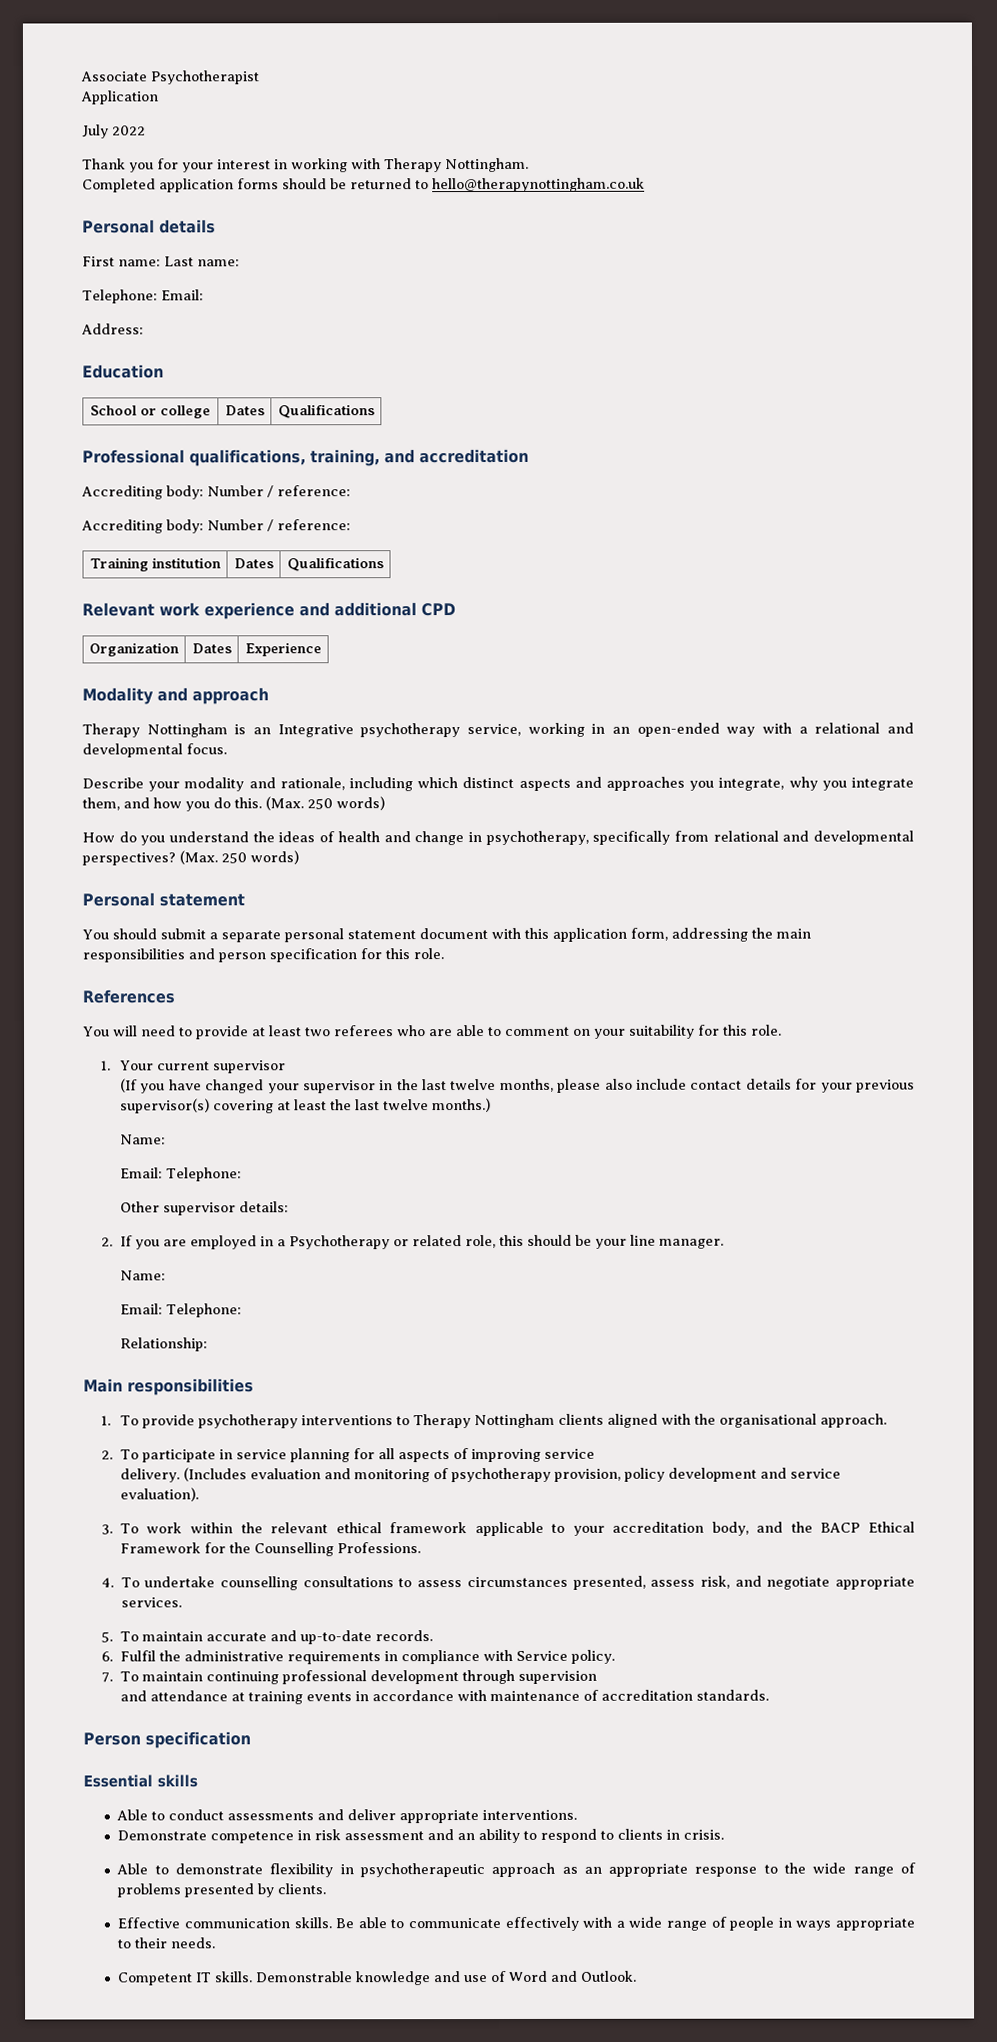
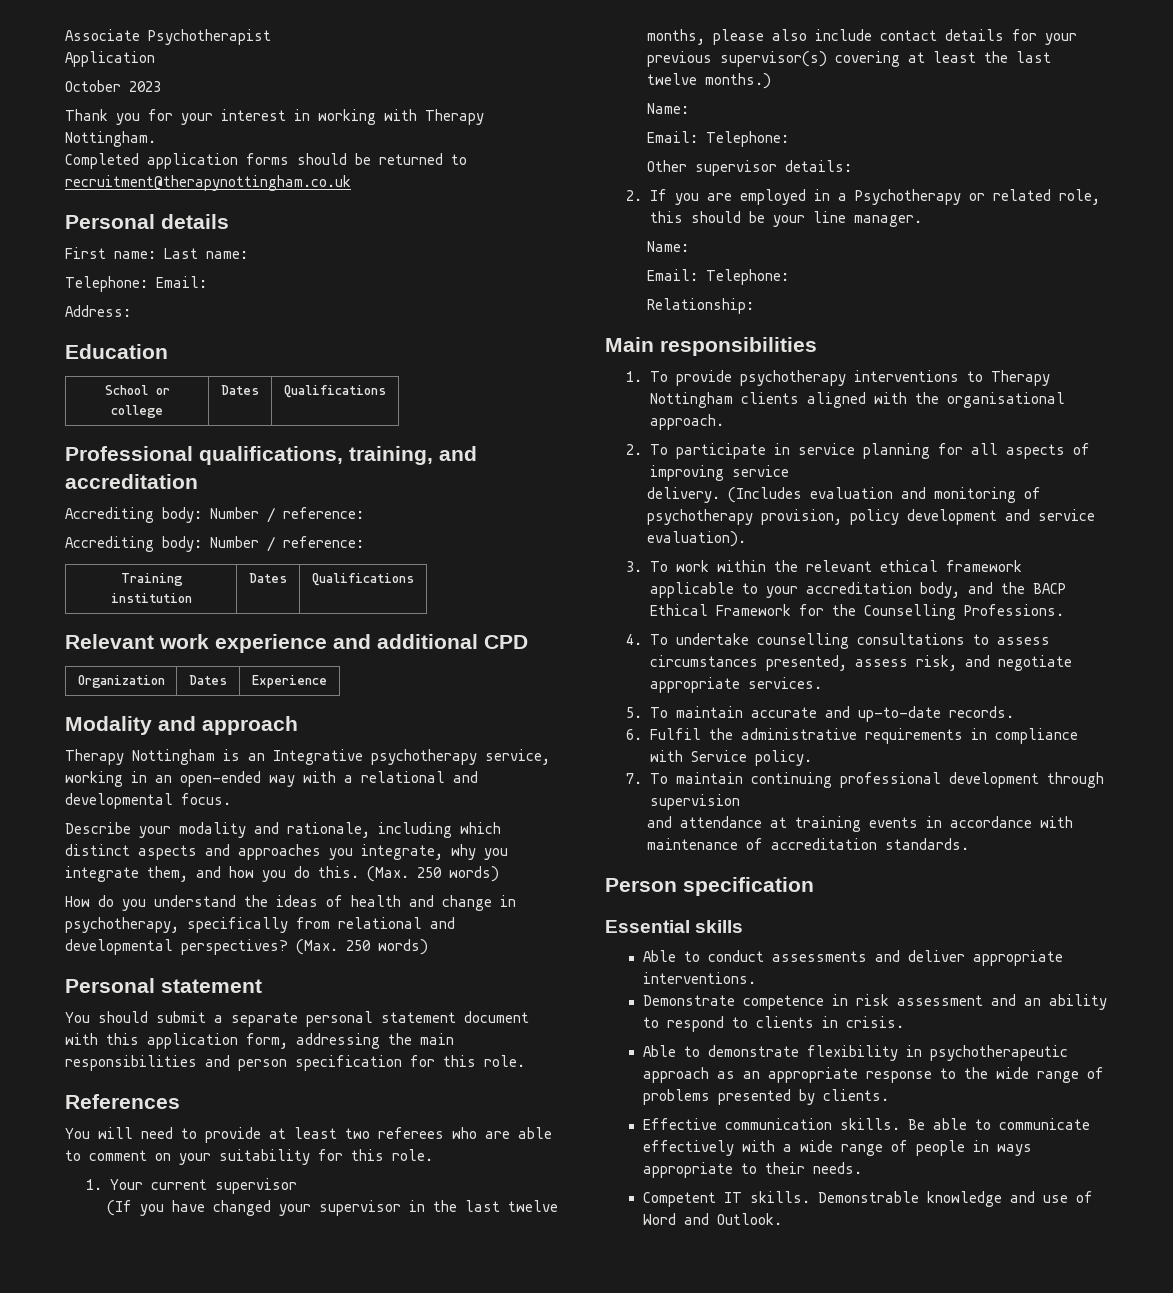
- July 2022
+ October 2023
- Completed application forms should be returned to hello@therapynottingham.co.uk
+ Completed application forms should be returned to recruitment@therapynottingham.co.uk

